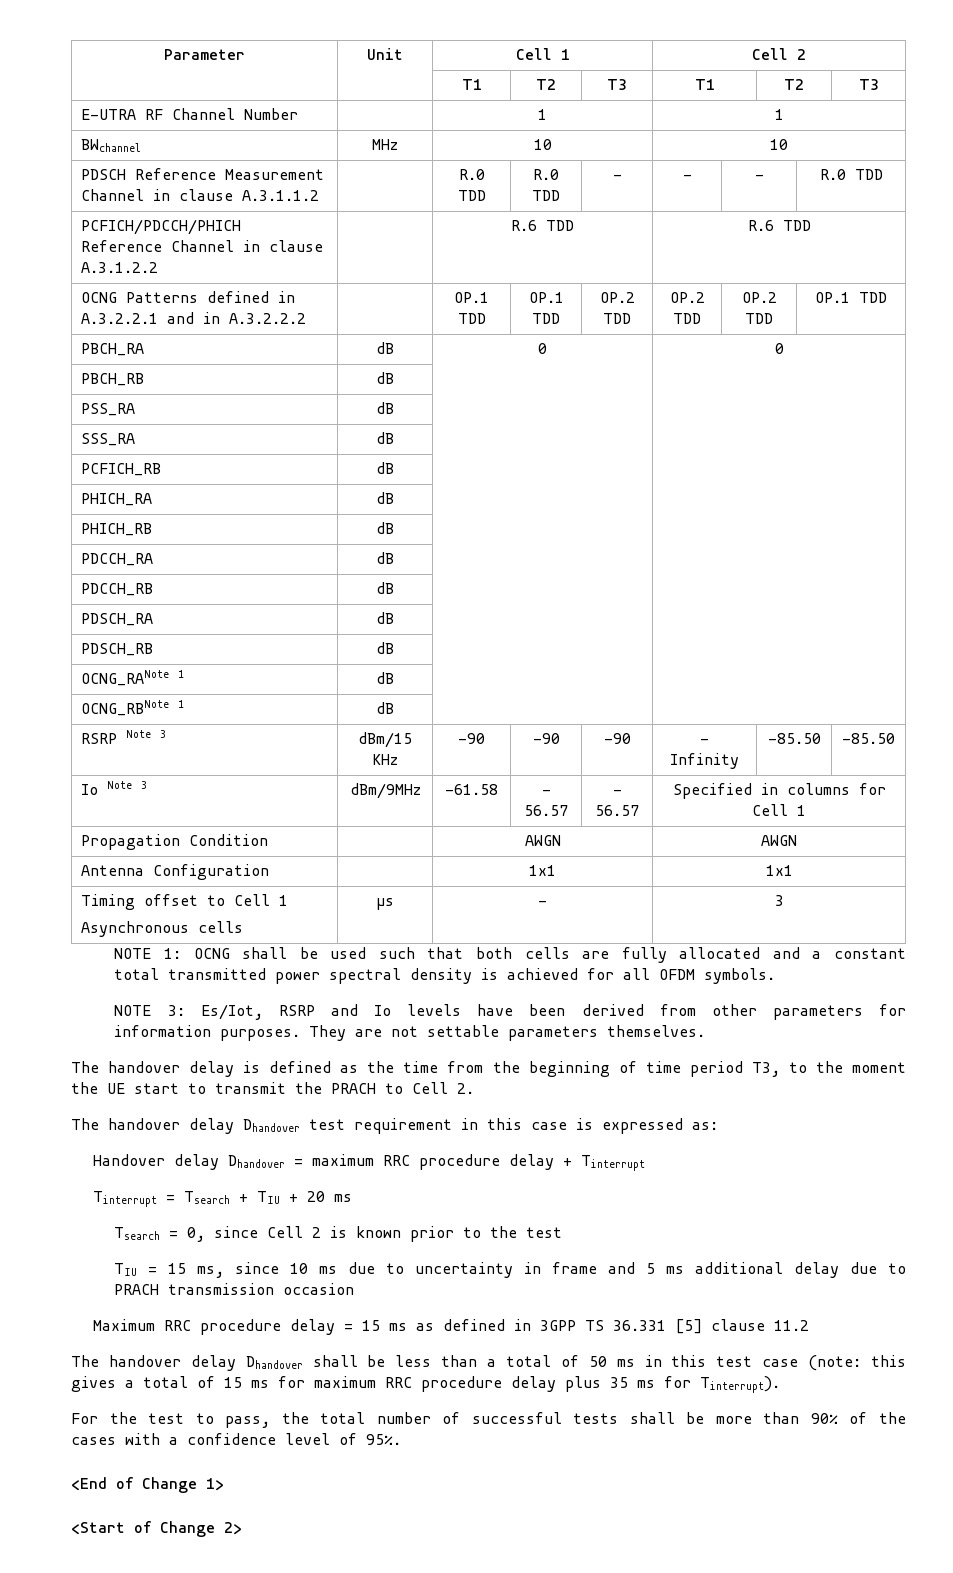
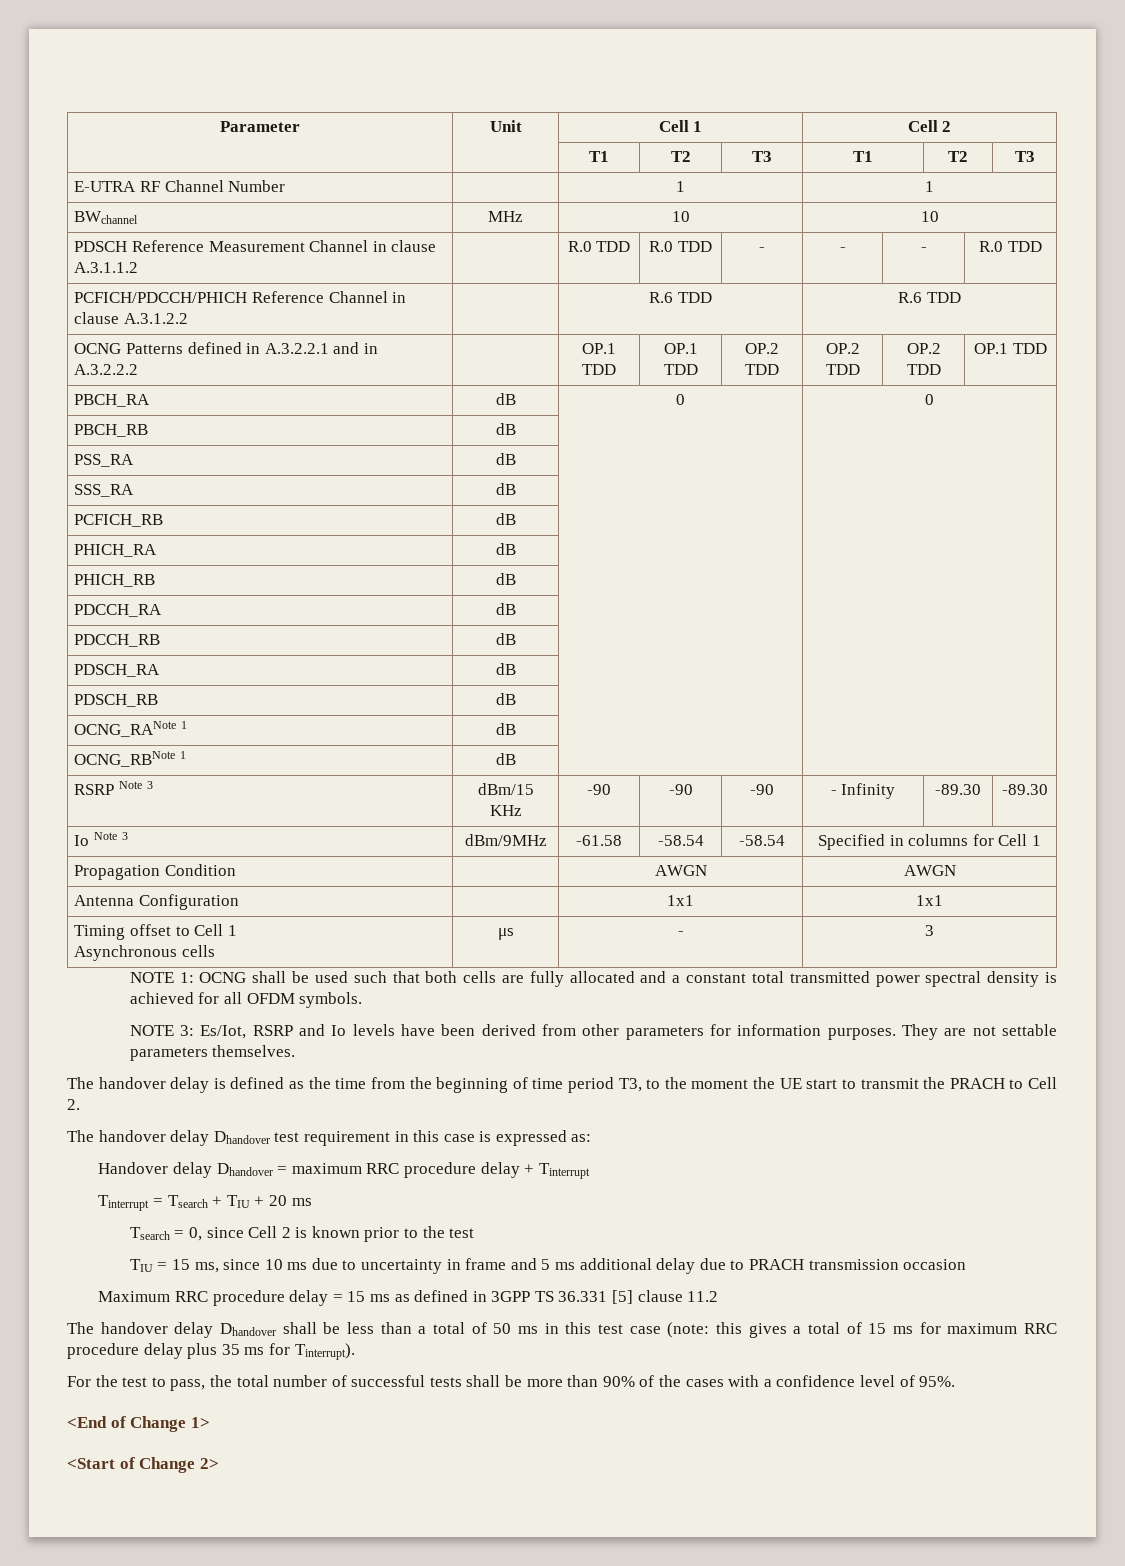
- RSRP Note 3 | dBm/15 KHz | -90 | -90 | -90 | - Infinity | -85.50 | -85.50
+ RSRP Note 3 | dBm/15 KHz | -90 | -90 | -90 | - Infinity | -89.30 | -89.30
- Io Note 3 | dBm/9MHz | -61.58 | - 56.57 | - 56.57 | Specified in columns for Cell 1
+ Io Note 3 | dBm/9MHz | -61.58 | -58.54 | -58.54 | Specified in columns for Cell 1

